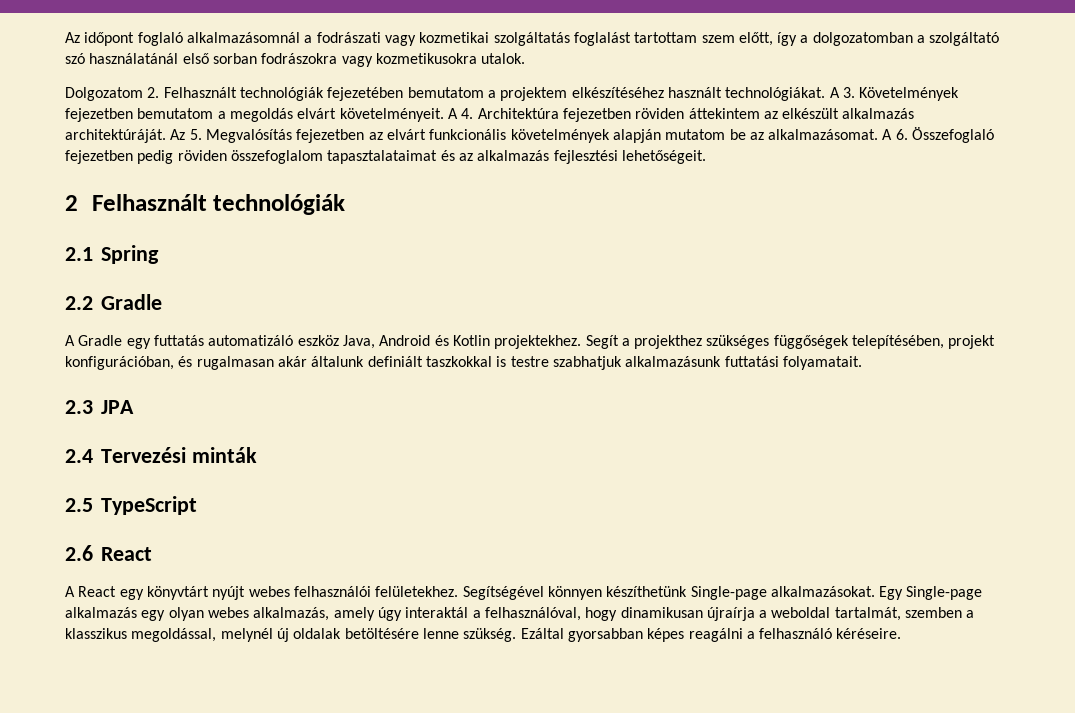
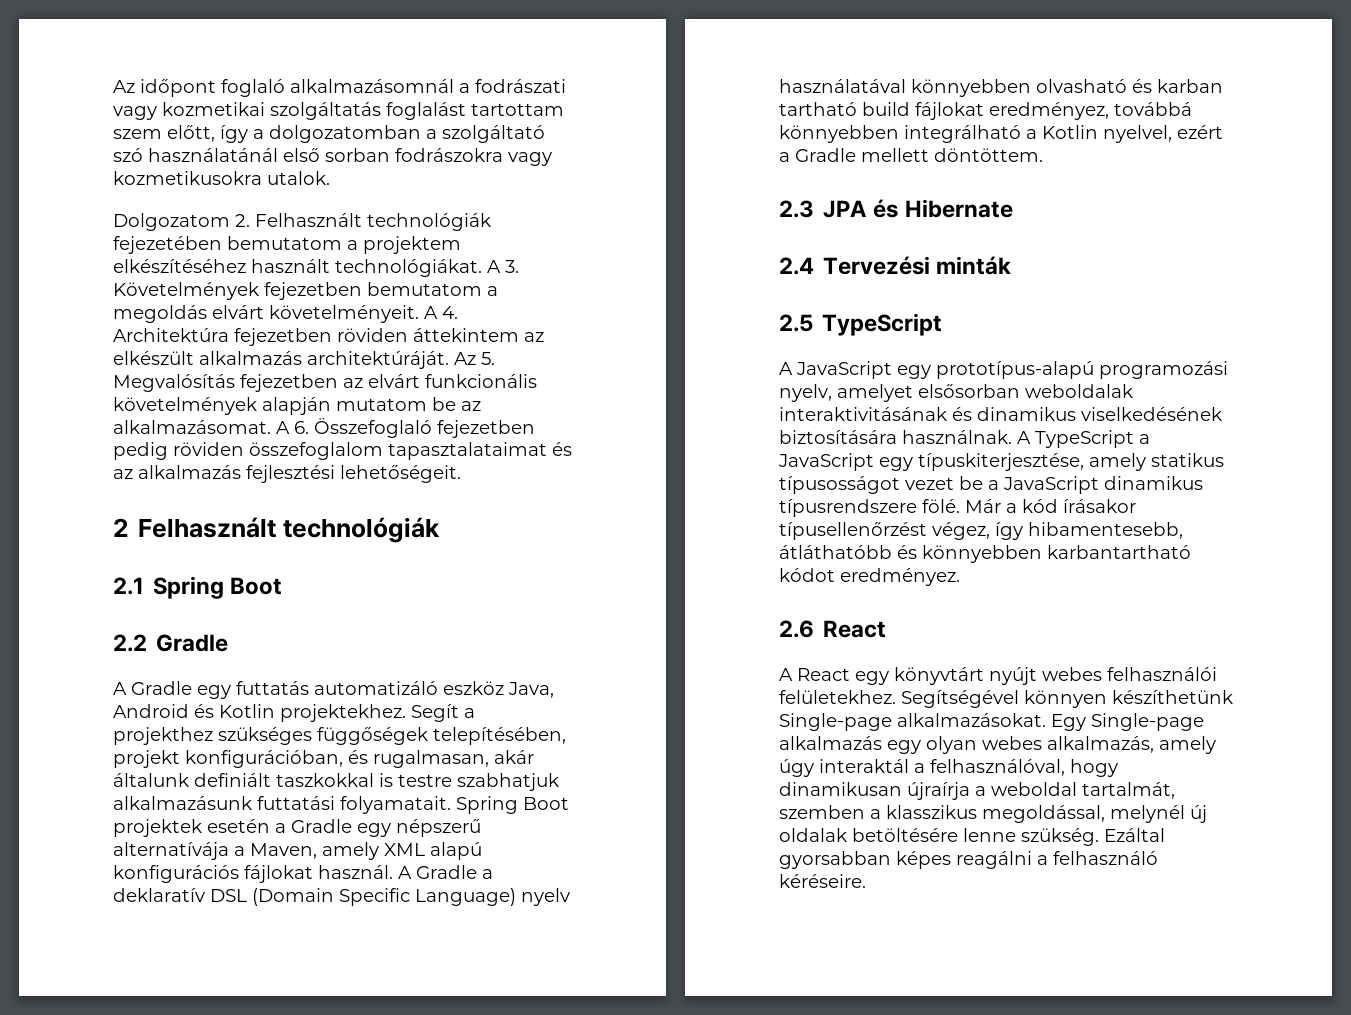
- 2.1 Spring
+ 2.1 Spring Boot
- Segít a projekthez szükséges függőségek telepítésében, projekt konfigurációban, és rugalmasan akár általunk definiált taszkokkal is testre szabhatjuk alkalmazásunk futtatási folyamatait.
+ Segít a projekthez szükséges függőségek telepítésében, projekt konfigurációban, és rugalmasan, akár általunk definiált taszkokkal is testre szabhatjuk alkalmazásunk futtatási folyamatait. Spring Boot projektek esetén a Gradle egy népszerű alternatívája a Maven, amely XML alapú konfigurációs fájlokat használ. A Gradle a deklaratív DSL (Domain Specific Language) nyelv használatával könnyebben olvasható és karban tartható build fájlokat eredményez, továbbá könnyebben integrálható a Kotlin nyelvel, ezért a Gradle mellett döntöttem.
- 2.3 JPA
+ 2.3 JPA és Hibernate
+ A JavaScript egy prototípus-alapú programozási nyelv, amelyet elsősorban weboldalak interaktivitásának és dinamikus viselkedésének biztosítására használnak. A TypeScript a JavaScript egy típuskiterjesztése, amely statikus típusosságot vezet be a JavaScript dinamikus típusrendszere fölé. Már a kód írásakor típusellenőrzést végez, így hibamentesebb, átláthatóbb és könnyebben karbantartható kódot eredményez.

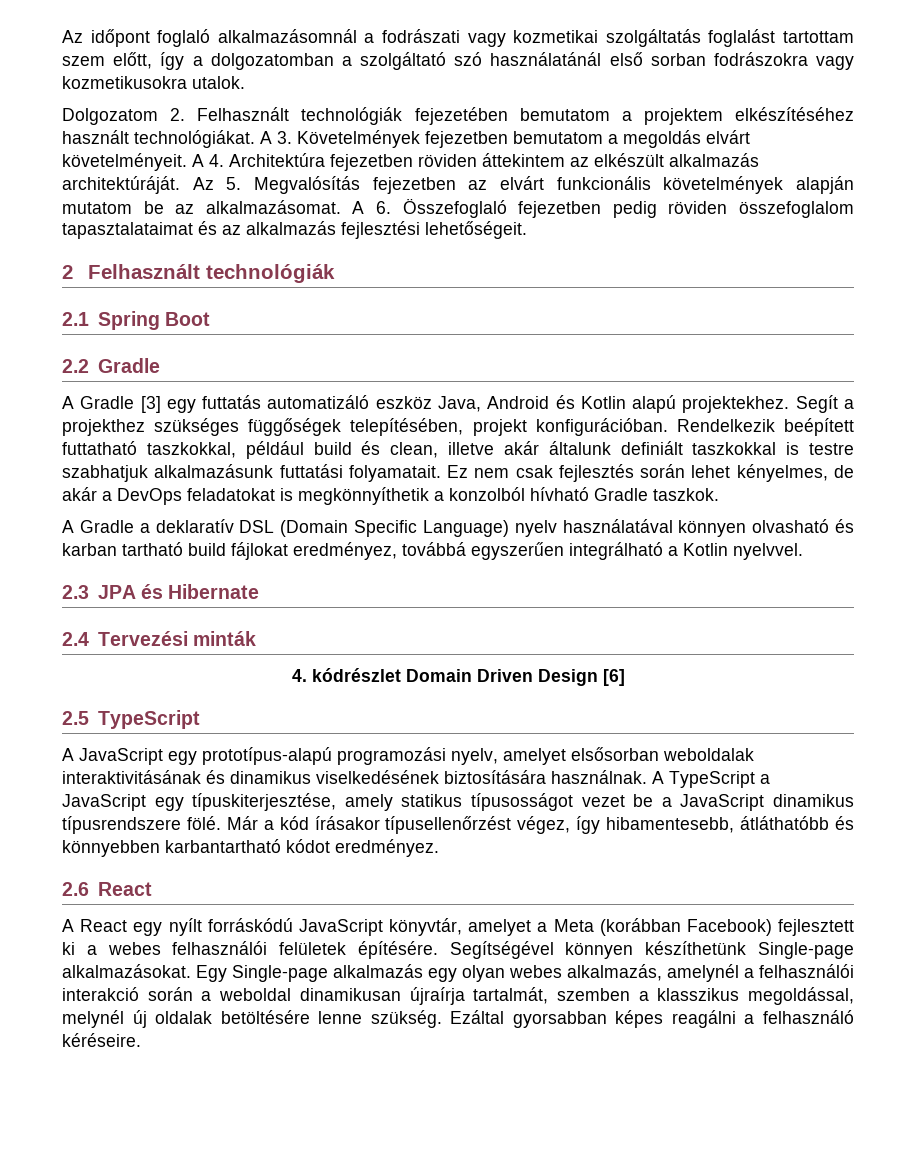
- A Gradle egy futtatás automatizáló eszköz Java, Android és Kotlin projektekhez.
+ A Gradle [3] egy futtatás automatizáló eszköz Java, Android és Kotlin alapú projektekhez.
- Segít a projekthez szükséges függőségek telepítésében, projekt konfigurációban, és rugalmasan, akár általunk definiált taszkokkal is testre szabhatjuk alkalmazásunk futtatási folyamatait.
+ Segít a projekthez szükséges függőségek telepítésében, projekt konfigurációban. Rendelkezik beépített futtatható taszkokkal, például build és clean, illetve akár általunk definiált taszkokkal is testre szabhatjuk alkalmazásunk futtatási folyamatait.
- Spring Boot projektek esetén a Gradle egy népszerű alternatívája a Maven, amely XML alapú konfigurációs fájlokat használ. A Gradle a deklaratív DSL (Domain Specific Language) nyelv használatával könnyebben olvasható és karban tartható build fájlokat eredményez, továbbá könnyebben integrálható a Kotlin nyelvel, ezért a Gradle mellett döntöttem.
+ Ez nem csak fejlesztés során lehet kényelmes, de akár a DevOps feladatokat is megkönnyíthetik a konzolból hívható Gradle taszkok.
+ A Gradle a deklaratív DSL (Domain Specific Language) nyelv használatával könnyen olvasható és karban tartható build fájlokat eredményez, továbbá egyszerűen integrálható a Kotlin nyelvvel.
+ 4. kódrészlet Domain Driven Design [6]
- A React egy könyvtárt nyújt webes felhasználói felületekhez.
+ A React egy nyílt forráskódú JavaScript könyvtár, amelyet a Meta (korábban Facebook) fejlesztett ki a webes felhasználói felületek építésére.
- Egy Single-page alkalmazás egy olyan webes alkalmazás, amely úgy interaktál a felhasználóval, hogy dinamikusan újraírja a weboldal tartalmát, szemben a klasszikus megoldással, melynél új oldalak betöltésére lenne szükség.
+ Egy Single-page alkalmazás egy olyan webes alkalmazás, amelynél a felhasználói interakció során a weboldal dinamikusan újraírja tartalmát, szemben a klasszikus megoldással, melynél új oldalak betöltésére lenne szükség.

